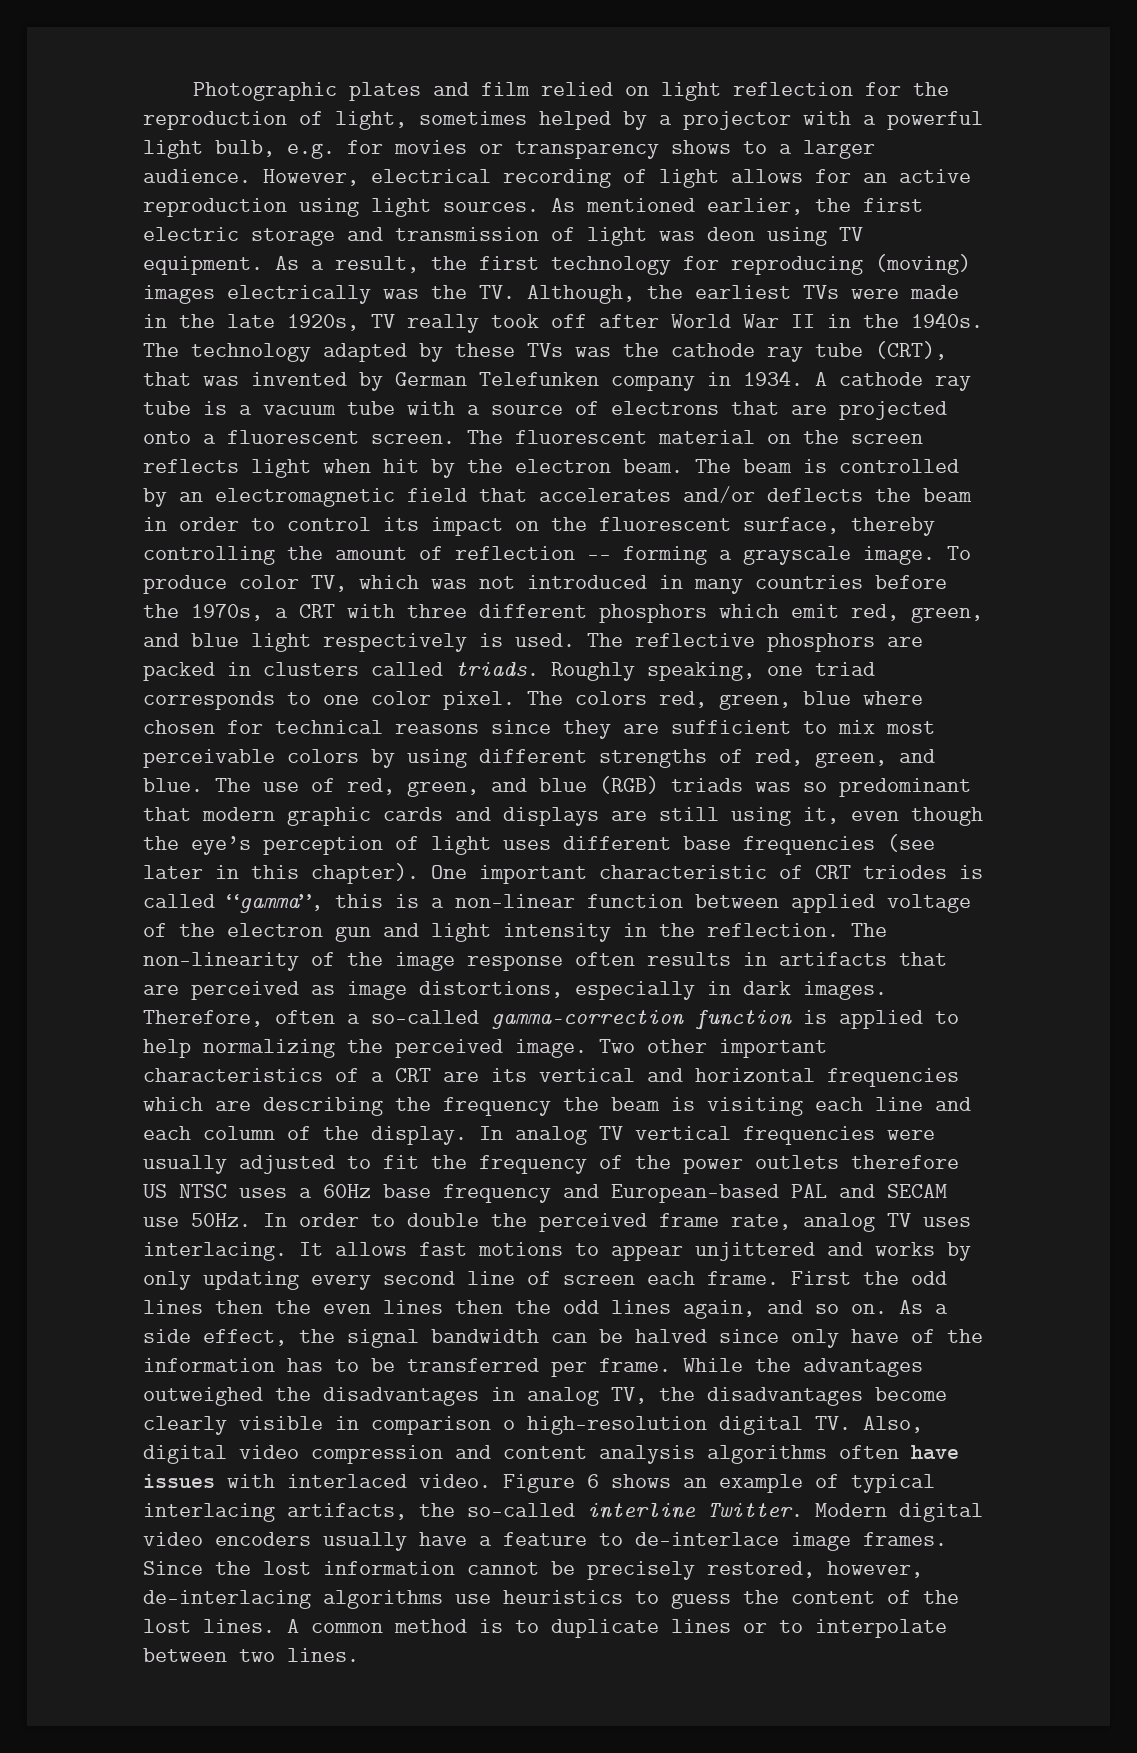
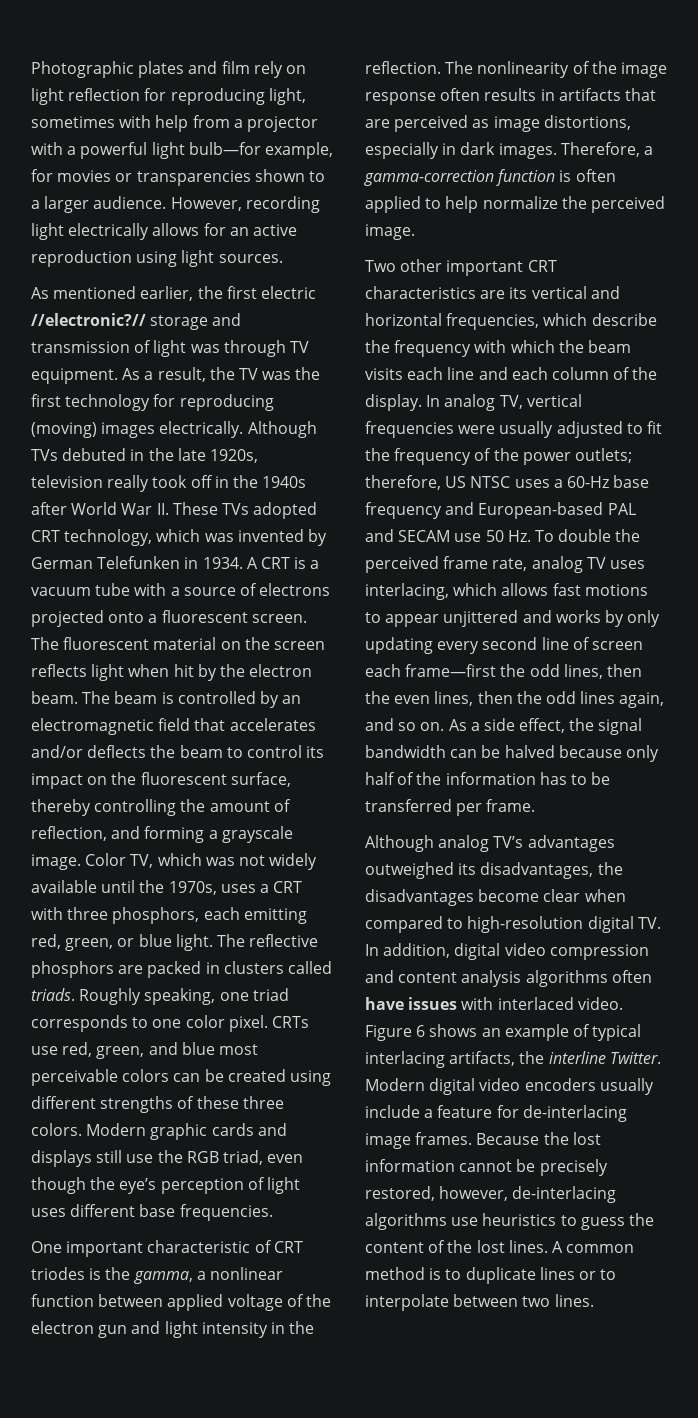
- Photographic plates and film relied on light reflection for the reproduction of light, sometimes helped by a projector with a powerful light bulb, e.g. for movies or transparency shows to a larger audience.
+ Photographic plates and film rely on light reflection for reproducing light, sometimes with help from a projector with a powerful light bulb—for example, for movies or transparencies shown to a larger audience.
- However, electrical recording of light allows for an active reproduction using light sources. As mentioned earlier, the first electric storage and transmission of light was deon using TV equipment.
+ However, recording light electrically allows for an active reproduction using light sources.
+ As mentioned earlier, the first electric //electronic?// storage and transmission of light was through TV equipment.
- As a result, the first technology for reproducing (moving) images electrically was the TV. Although, the earliest TVs were made in the late 1920s, TV really took off after World War II in the 1940s. The technology adapted by these TVs was the cathode ray tube (CRT), that was invented by German Telefunken company in 1934.
+ As a result, the TV was the first technology for reproducing (moving) images electrically. Although TVs debuted in the late 1920s, television really took off in the 1940s after World War II. These TVs adopted CRT technology, which was invented by German Telefunken in 1934.
- A cathode ray tube is a vacuum tube with a source of electrons that are projected onto a fluorescent screen.
+ A CRT is a vacuum tube with a source of electrons projected onto a fluorescent screen.
- The beam is controlled by an electromagnetic field that accelerates and/or deflects the beam in order to control its impact on the fluorescent surface, thereby controlling the amount of reflection -- forming a grayscale image.
+ The beam is controlled by an electromagnetic field that accelerates and/or deflects the beam to control its impact on the fluorescent surface, thereby controlling the amount of reflection, and forming a grayscale image.
- To produce color TV, which was not introduced in many countries before the 1970s, a CRT with three different phosphors which emit red, green, and blue light respectively is used.
+ Color TV, which was not widely available until the 1970s, uses a CRT with three phosphors, each emitting red, green, or blue light.
- The colors red, green, blue where chosen for technical reasons since they are sufficient to mix most perceivable colors by using different strengths of red, green, and blue. The use of red, green, and blue (RGB) triads was so predominant that modern graphic cards and displays are still using it, even though the eye’s perception of light uses different base frequencies (see later in this chapter). One important characteristic of CRT triodes is called “gamma”, this is a non-linear function between applied voltage of the electron gun and light intensity in the reflection.
+ CRTs use red, green, and blue most perceivable colors can be created using different strengths of these three colors. Modern graphic cards and displays still use the RGB triad, even though the eye’s perception of light uses different base frequencies.
+ One important characteristic of CRT triodes is the gamma, a nonlinear function between applied voltage of the electron gun and light intensity in the reflection.
- The non-linearity of the image response often results in artifacts that are perceived as image distortions, especially in dark images.
+ The nonlinearity of the image response often results in artifacts that are perceived as image distortions, especially in dark images.
- Therefore, often a so-called gamma-correction function is applied to help normalizing the perceived image. Two other important characteristics of a CRT are its vertical and horizontal frequencies which are describing the frequency the beam is visiting each line and each column of the display.
+ Therefore, a gamma-correction function is often applied to help normalize the perceived image.
+ Two other important CRT characteristics are its vertical and horizontal frequencies, which describe the frequency with which the beam visits each line and each column of the display.
- In analog TV vertical frequencies were usually adjusted to fit the frequency of the power outlets therefore US NTSC uses a 60Hz base frequency and European-based PAL and SECAM use 50Hz. In order to double the perceived frame rate, analog TV uses interlacing. It allows fast motions to appear unjittered and works by only updating every second line of screen each frame. First the odd lines then the even lines then the odd lines again, and so on.
+ In analog TV, vertical frequencies were usually adjusted to fit the frequency of the power outlets; therefore, US NTSC uses a 60-Hz base frequency and European-based PAL and SECAM use 50 Hz. To double the perceived frame rate, analog TV uses interlacing, which allows fast motions to appear unjittered and works by only updating every second line of screen each frame—first the odd lines, then the even lines, then the odd lines again, and so on.
- As a side effect, the signal bandwidth can be halved since only have of the information has to be transferred per frame. While the advantages outweighed the disadvantages in analog TV, the disadvantages become clearly visible in comparison o high-resolution digital TV. Also, digital video compression and content analysis algorithms often have issues with interlaced video.
+ As a side effect, the signal bandwidth can be halved because only half of the information has to be transferred per frame.
+ Although analog TV’s advantages outweighed its disadvantages, the disadvantages become clear when compared to high-resolution digital TV. In addition, digital video compression and content analysis algorithms often have issues with interlaced video.
- Figure 6 shows an example of typical interlacing artifacts, the so-called interline Twitter.
+ Figure 6 shows an example of typical interlacing artifacts, the interline Twitter.
- Modern digital video encoders usually have a feature to de-interlace image frames.
+ Modern digital video encoders usually include a feature for de-interlacing image frames.
- Since the lost information cannot be precisely restored, however, de-interlacing algorithms use heuristics to guess the content of the lost lines.
+ Because the lost information cannot be precisely restored, however, de-interlacing algorithms use heuristics to guess the content of the lost lines.

